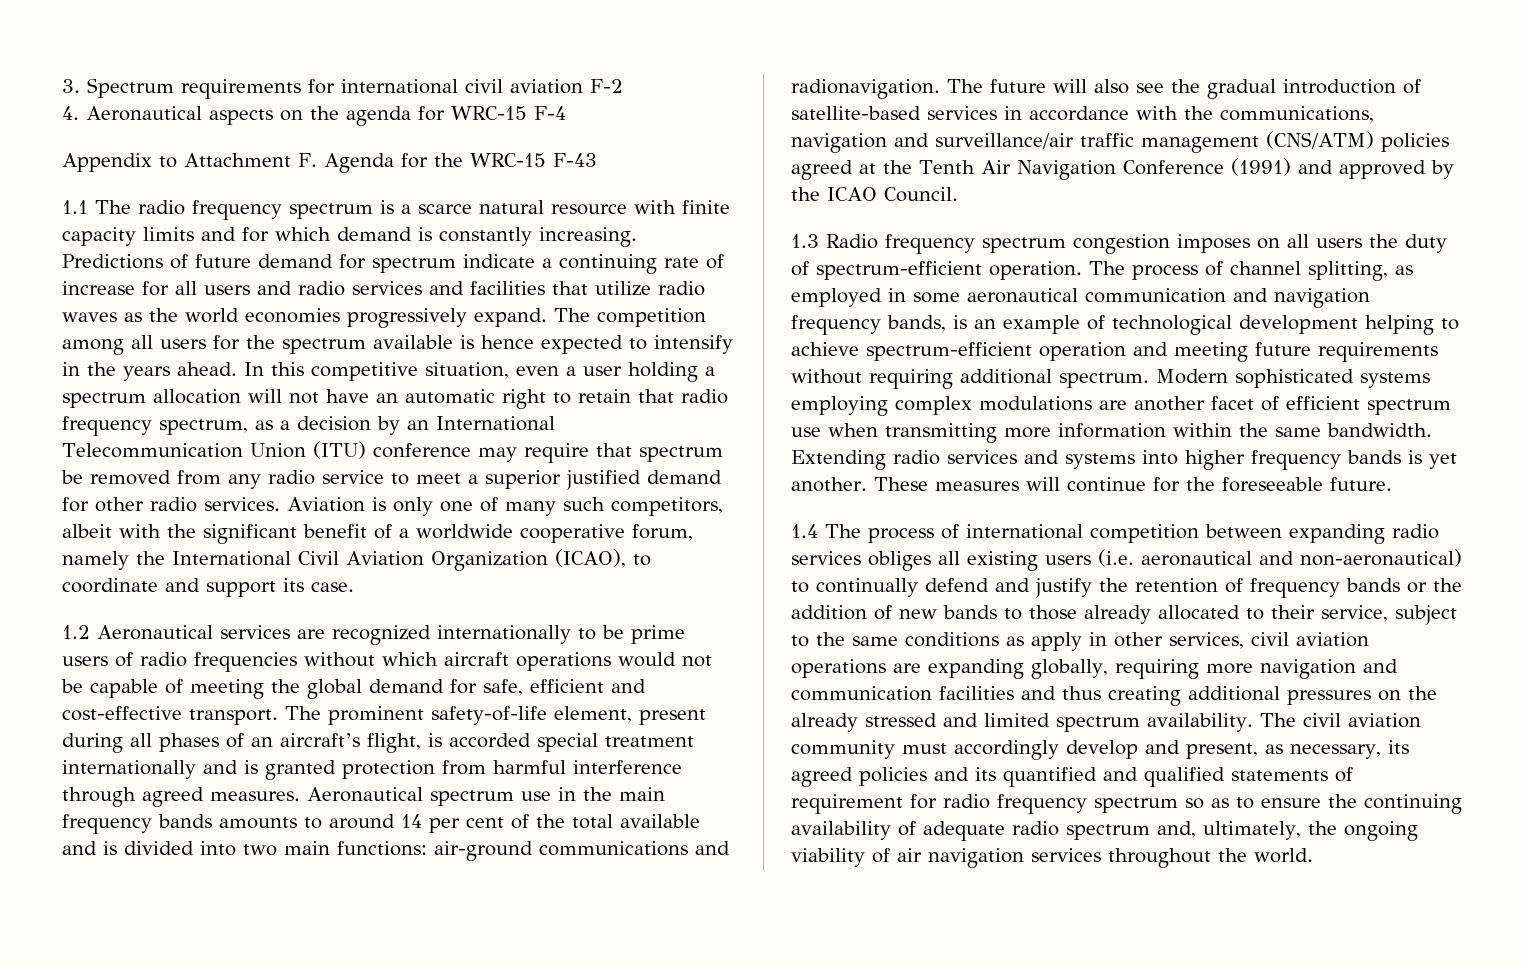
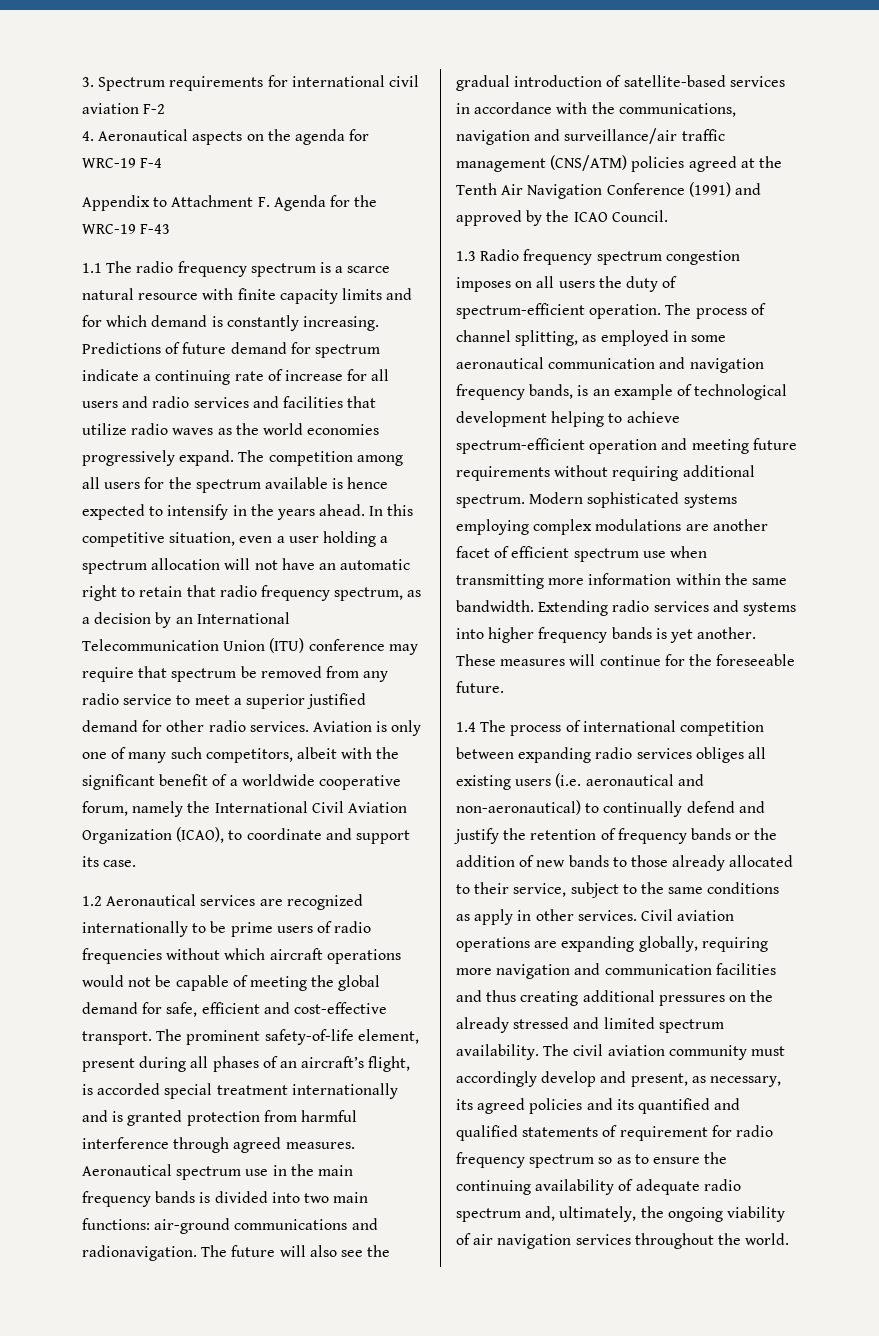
- 4. Aeronautical aspects on the agenda for WRC-15 F-4
+ 4. Aeronautical aspects on the agenda for WRC-19 F-4
- Appendix to Attachment F. Agenda for the WRC-15 F-43
+ Appendix to Attachment F. Agenda for the WRC-19 F-43
- Aeronautical spectrum use in the main frequency bands amounts to around 14 per cent of the total available and is divided into two main functions: air-ground communications and radionavigation.
+ Aeronautical spectrum use in the main frequency bands is divided into two main functions: air-ground communications and radionavigation.
- 1.4 The process of international competition between expanding radio services obliges all existing users (i.e. aeronautical and non-aeronautical) to continually defend and justify the retention of frequency bands or the addition of new bands to those already allocated to their service, subject to the same conditions as apply in other services, civil aviation operations are expanding globally, requiring more navigation and communication facilities and thus creating additional pressures on the already stressed and limited spectrum availability.
+ 1.4 The process of international competition between expanding radio services obliges all existing users (i.e. aeronautical and non-aeronautical) to continually defend and justify the retention of frequency bands or the addition of new bands to those already allocated to their service, subject to the same conditions as apply in other services. Civil aviation operations are expanding globally, requiring more navigation and communication facilities and thus creating additional pressures on the already stressed and limited spectrum availability.

